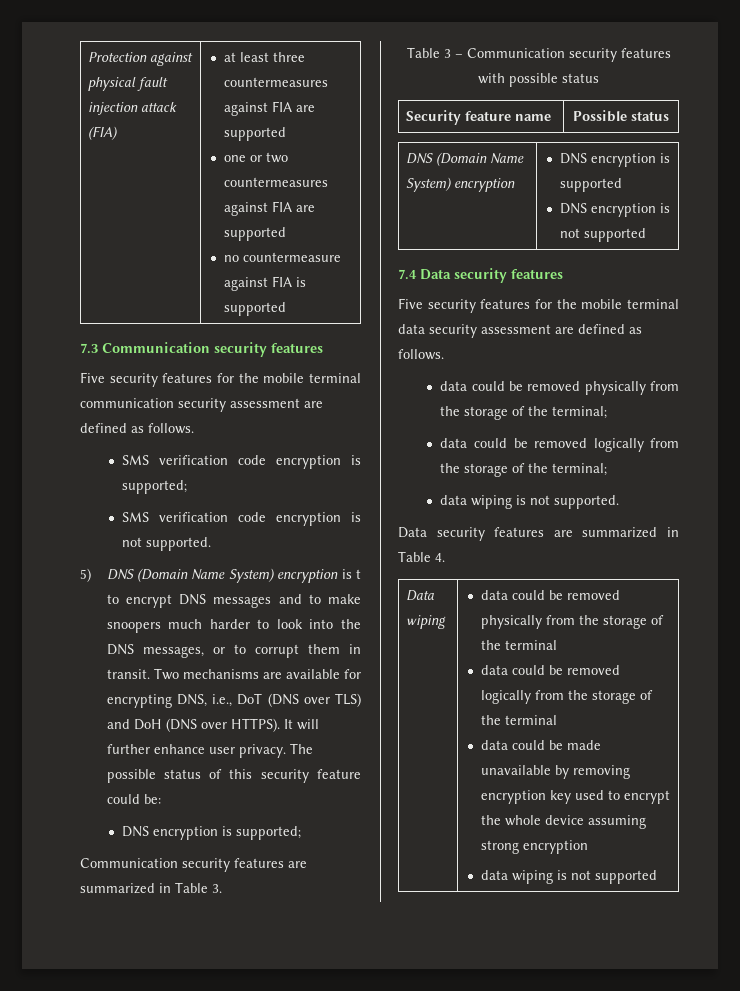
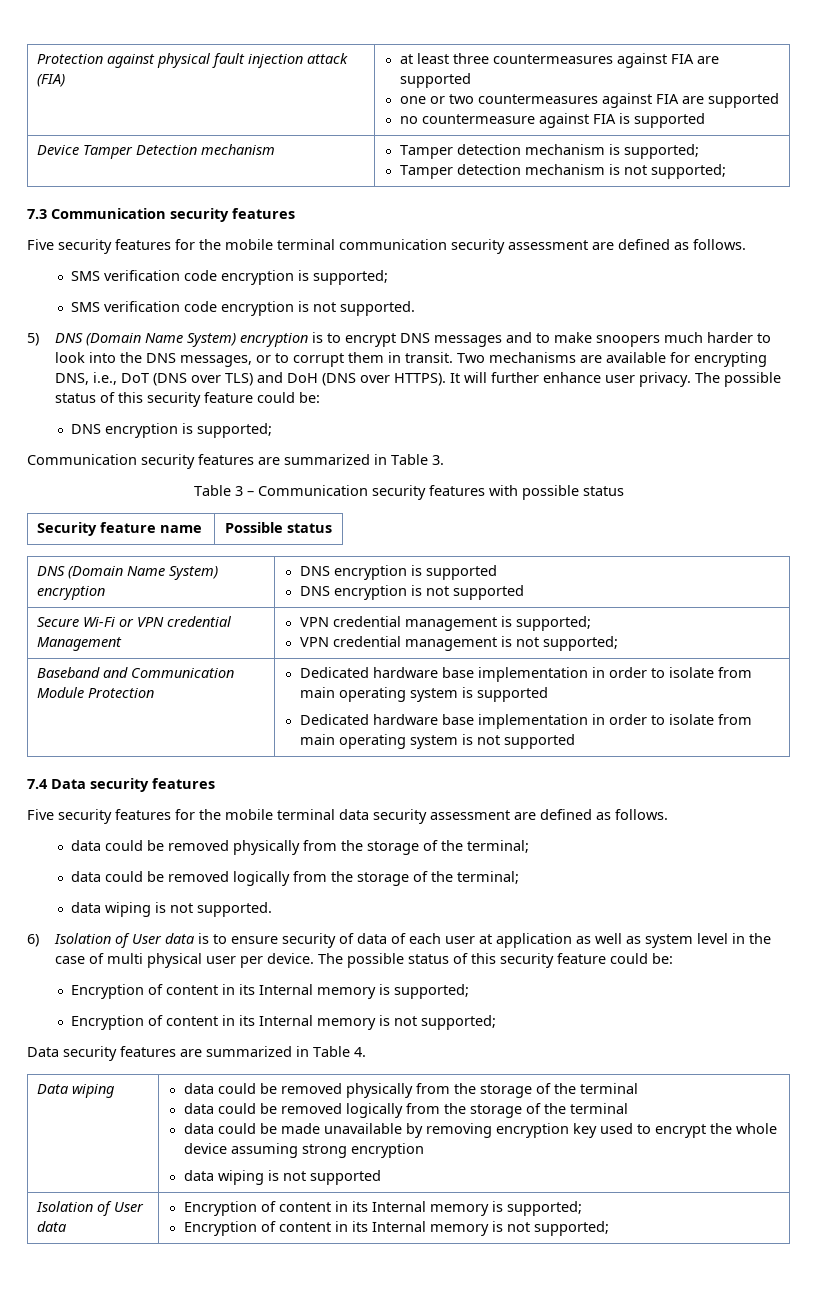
+ Device Tamper Detection mechanism | Tamper detection mechanism is supported;
+ Tamper detection mechanism is not supported;
- 5) DNS (Domain Name System) encryption is t to encrypt DNS messages and to make snoopers much harder to look into the DNS messages, or to corrupt them in transit.
+ 5) DNS (Domain Name System) encryption is to encrypt DNS messages and to make snoopers much harder to look into the DNS messages, or to corrupt them in transit.
+ Secure Wi-Fi or VPN credential Management | VPN credential management is supported;
+ VPN credential management is not supported;
+ Baseband and Communication Module Protection | Dedicated hardware base implementation in order to isolate from main operating system is supported
+ Dedicated hardware base implementation in order to isolate from main operating system is not supported
+ 6) Isolation of User data is to ensure security of data of each user at application as well as system level in the case of multi physical user per device. The possible status of this security feature could be:
+ Encryption of content in its Internal memory is supported;
+ Encryption of content in its Internal memory is not supported;
+ Isolation of User data | Encryption of content in its Internal memory is supported;
+ Encryption of content in its Internal memory is not supported;

